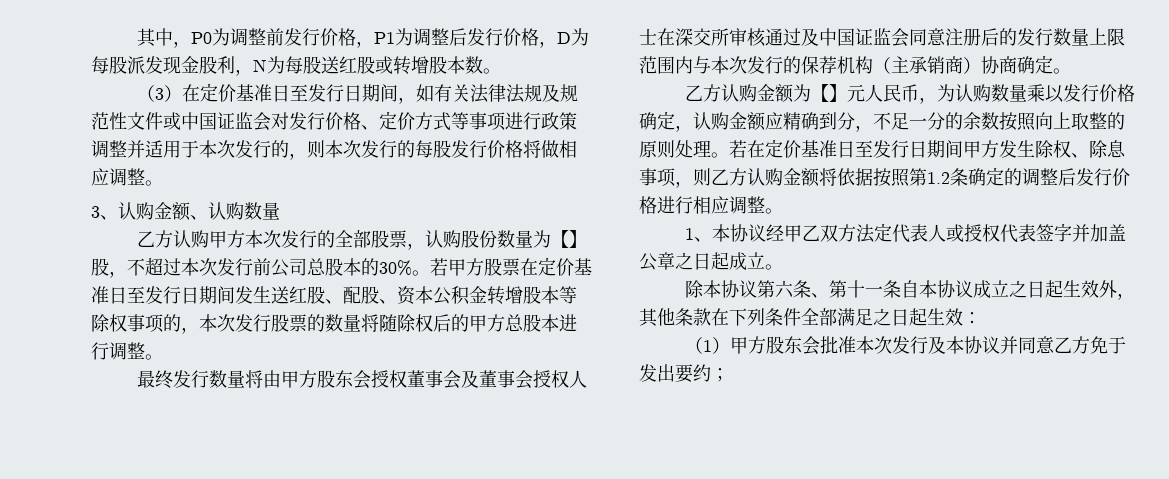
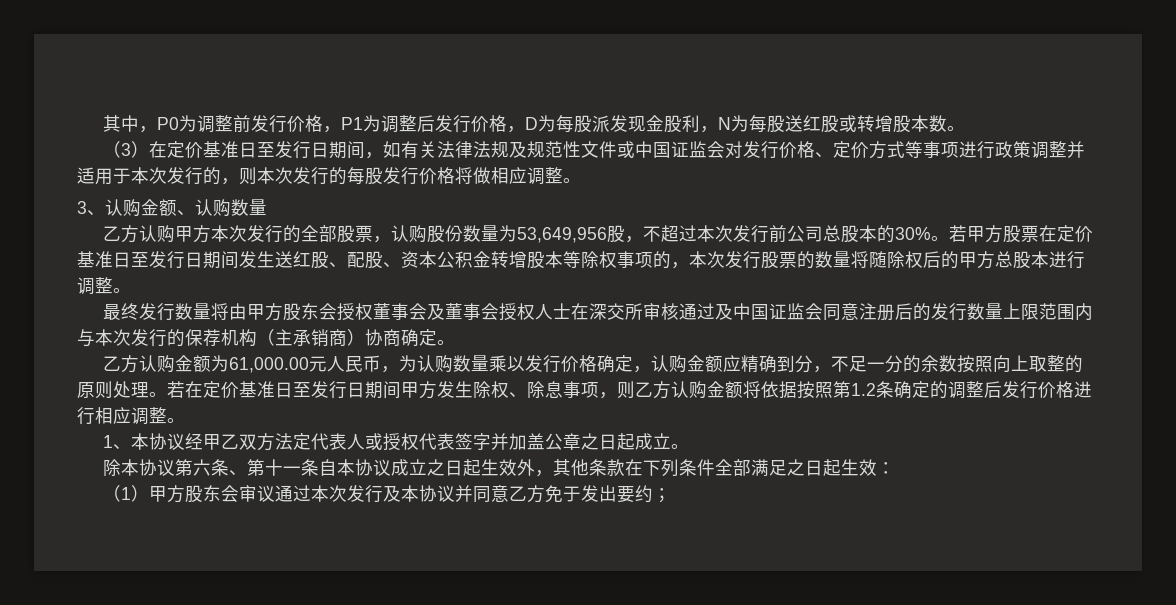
- 乙方认购甲方本次发行的全部股票，认购股份数量为【】股，不超过本次发行前公司总股本的30%。
+ 乙方认购甲方本次发行的全部股票，认购股份数量为53,649,956股，不超过本次发行前公司总股本的30%。
- 乙方认购金额为【】元人民币，为认购数量乘以发行价格确定，认购金额应精确到分，不足一分的余数按照向上取整的原则处理。
+ 乙方认购金额为61,000.00元人民币，为认购数量乘以发行价格确定，认购金额应精确到分，不足一分的余数按照向上取整的原则处理。
- （1）甲方股东会批准本次发行及本协议并同意乙方免于发出要约；
+ （1）甲方股东会审议通过本次发行及本协议并同意乙方免于发出要约；

